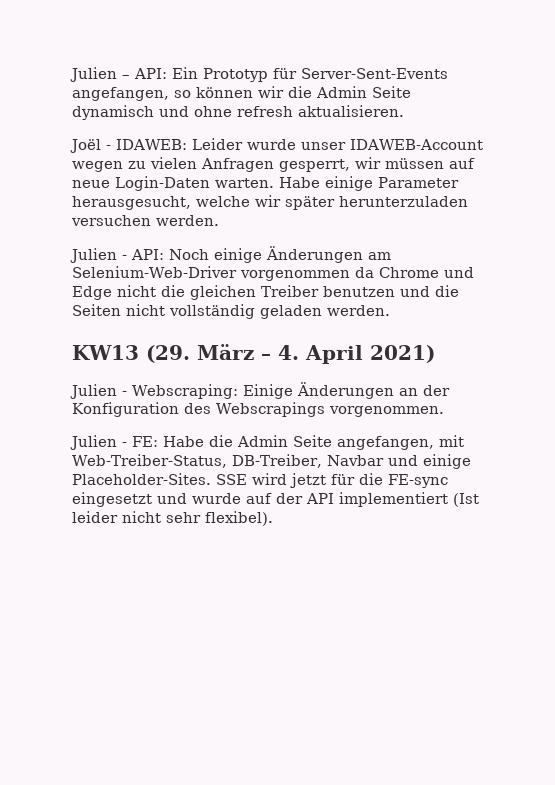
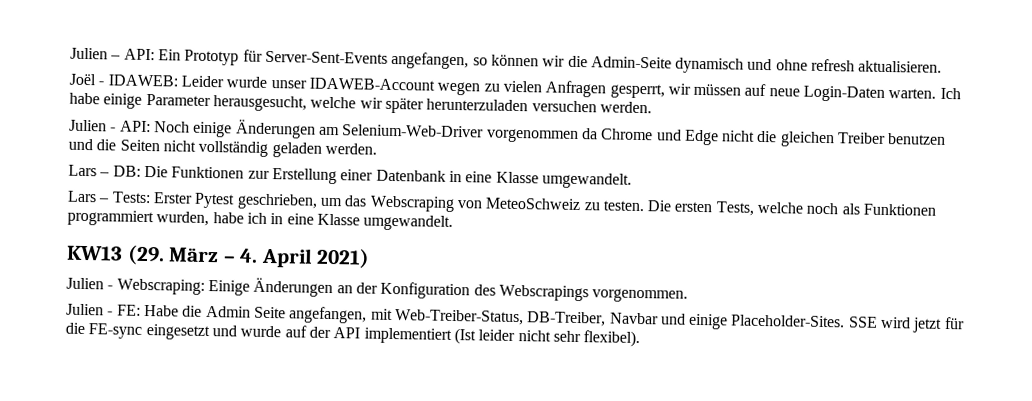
- Julien – API: Ein Prototyp für Server-Sent-Events angefangen, so können wir die Admin Seite dynamisch und ohne refresh aktualisieren.
+ Julien – API: Ein Prototyp für Server-Sent-Events angefangen, so können wir die Admin-Seite dynamisch und ohne refresh aktualisieren.
- Habe einige Parameter herausgesucht, welche wir später herunterzuladen versuchen werden.
+ Ich habe einige Parameter herausgesucht, welche wir später herunterzuladen versuchen werden.
+ Lars – DB: Die Funktionen zur Erstellung einer Datenbank in eine Klasse umgewandelt.
+ Lars – Tests: Erster Pytest geschrieben, um das Webscraping von MeteoSchweiz zu testen. Die ersten Tests, welche noch als Funktionen programmiert wurden, habe ich in eine Klasse umgewandelt.

